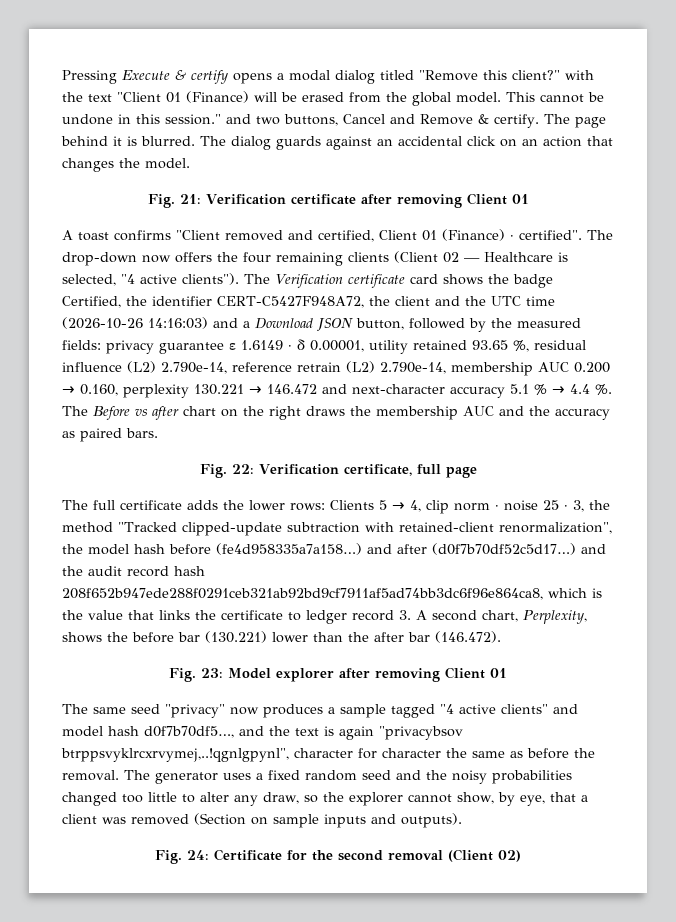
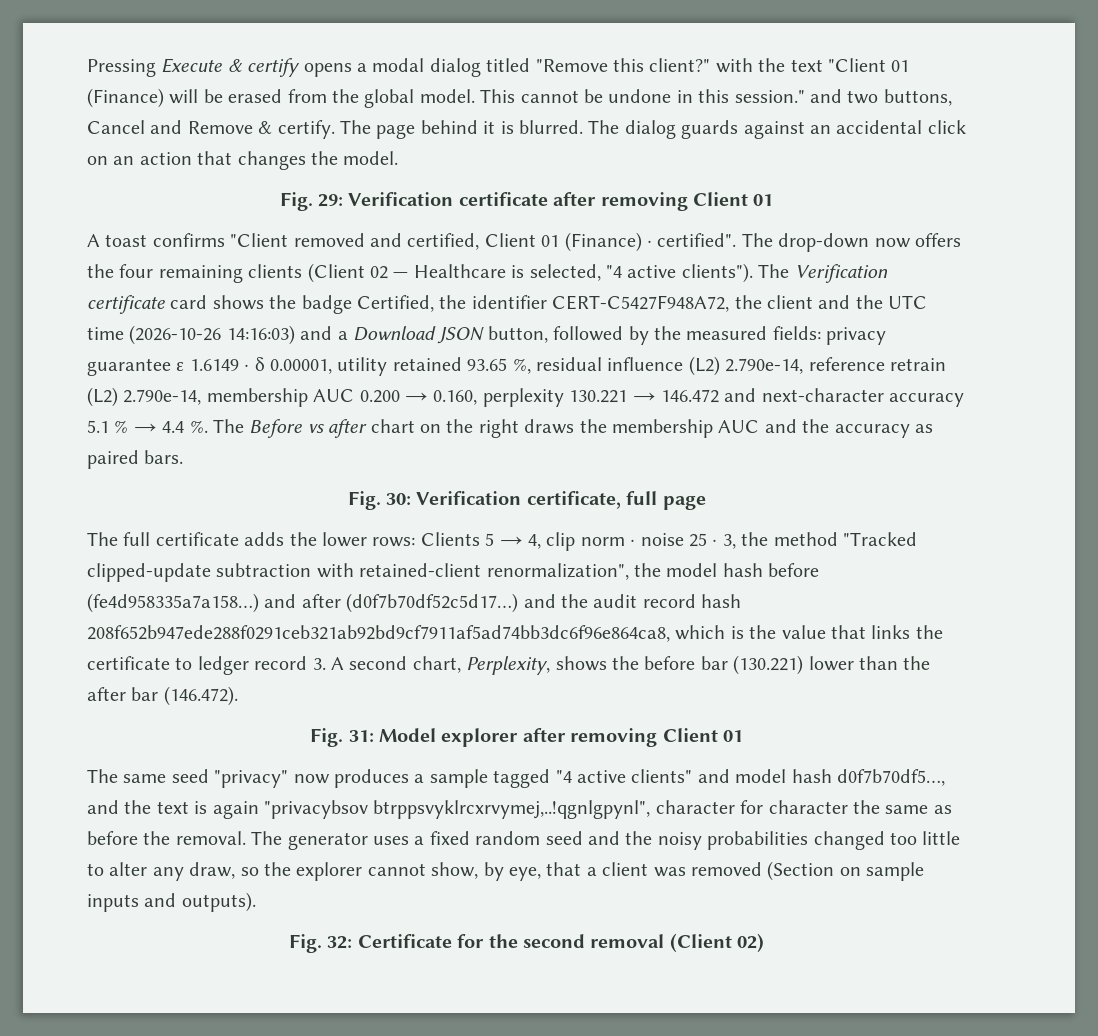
- Fig. 21: Verification certificate after removing Client 01
+ Fig. 29: Verification certificate after removing Client 01
- Fig. 22: Verification certificate, full page
+ Fig. 30: Verification certificate, full page
- Fig. 23: Model explorer after removing Client 01
+ Fig. 31: Model explorer after removing Client 01
- Fig. 24: Certificate for the second removal (Client 02)
+ Fig. 32: Certificate for the second removal (Client 02)

